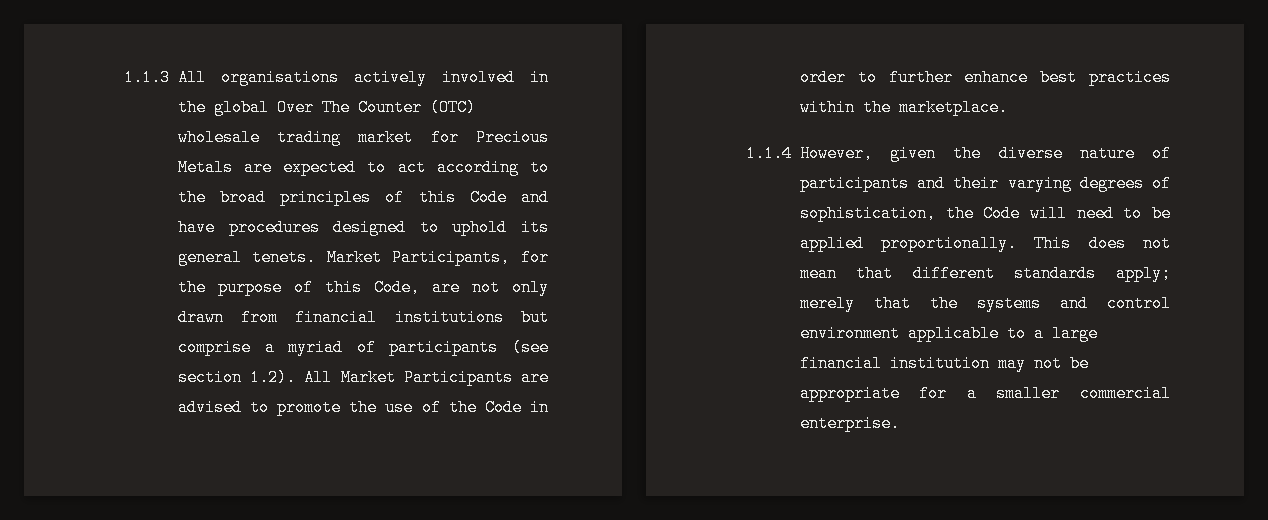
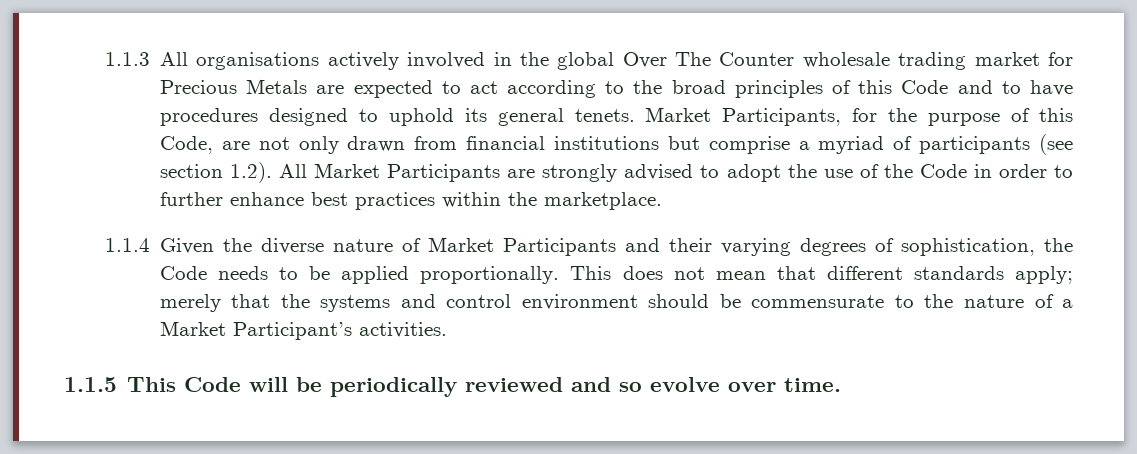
- 1.1.3 All organisations actively involved in the global Over The Counter (OTC) wholesale trading market for Precious Metals are expected to act according to the broad principles of this Code and have procedures designed to uphold its general tenets.
+ 1.1.3 All organisations actively involved in the global Over The Counter wholesale trading market for Precious Metals are expected to act according to the broad principles of this Code and to have procedures designed to uphold its general tenets.
- Market Participants, for the purpose of this Code, are not only drawn from financial institutions but comprise a myriad of participants (see section 1.2). All Market Participants are advised to promote the use of the Code in order to further enhance best practices within the marketplace.
+ Market Participants, for the purpose of this Code, are not only drawn from financial institutions but comprise a myriad of participants (see section 1.2). All Market Participants are strongly advised to adopt the use of the Code in order to further enhance best practices within the marketplace.
- 1.1.4 However, given the diverse nature of participants and their varying degrees of sophistication, the Code will need to be applied proportionally.
+ 1.1.4 Given the diverse nature of Market Participants and their varying degrees of sophistication, the Code needs to be applied proportionally.
- This does not mean that different standards apply; merely that the systems and control environment applicable to a large financial institution may not be appropriate for a smaller commercial enterprise.
+ This does not mean that different standards apply; merely that the systems and control environment should be commensurate to the nature of a Market Participant’s activities.
+ 1.1.5 This Code will be periodically reviewed and so evolve over time.

